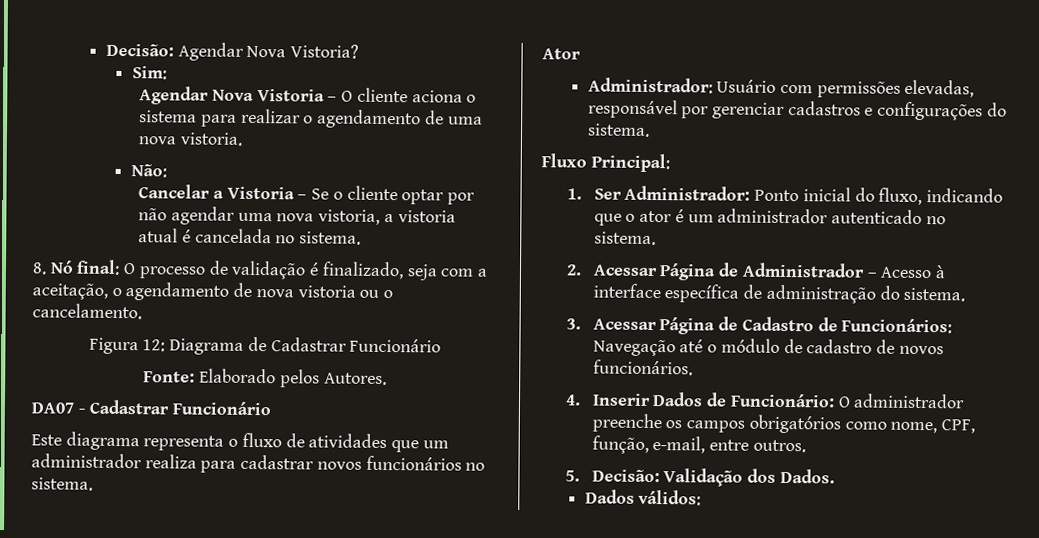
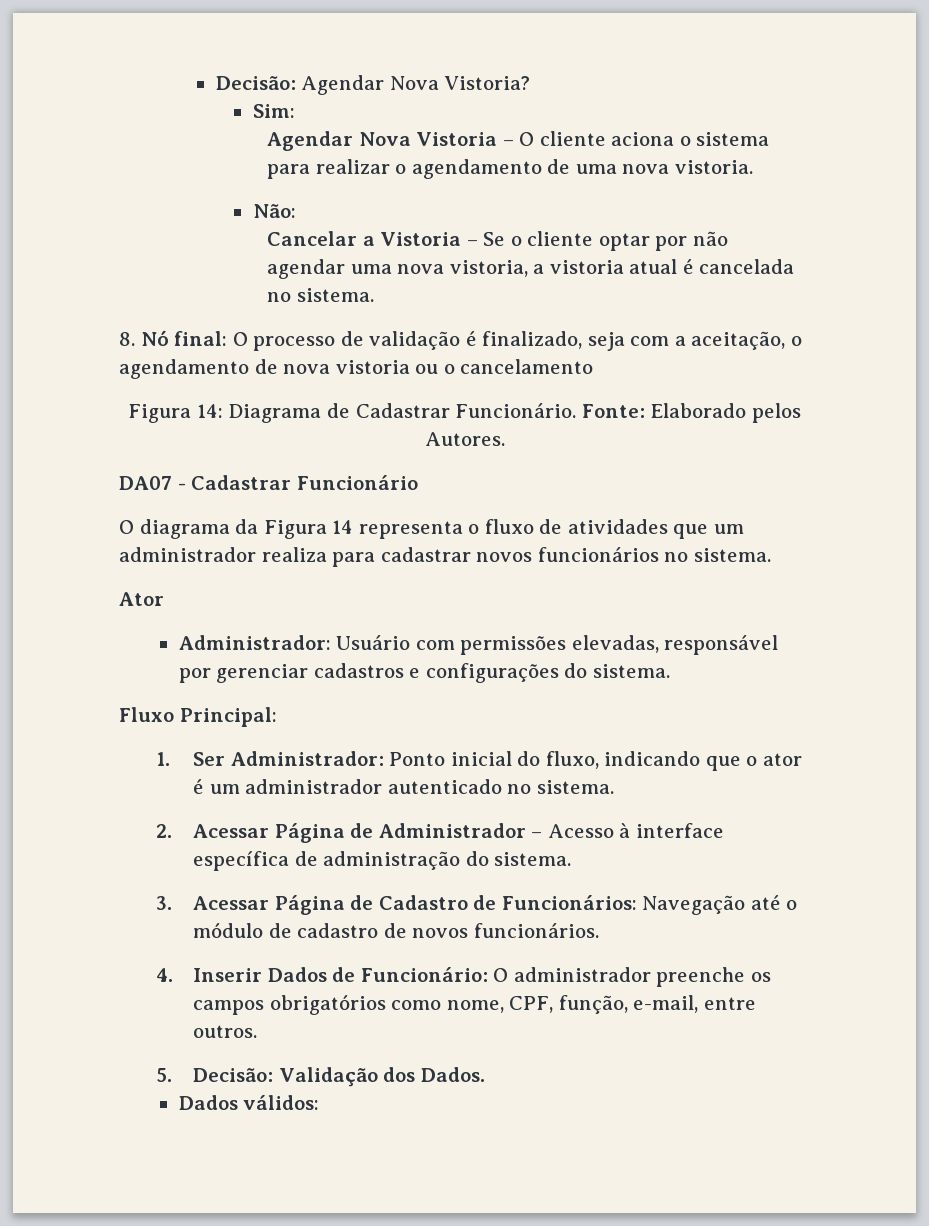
- 8. Nó final: O processo de validação é finalizado, seja com a aceitação, o agendamento de nova vistoria ou o cancelamento.
- Figura 12: Diagrama de Cadastrar Funcionário
- Fonte: Elaborado pelos Autores.
+ 8. Nó final: O processo de validação é finalizado, seja com a aceitação, o agendamento de nova vistoria ou o cancelamento
+ Figura 14: Diagrama de Cadastrar Funcionário. Fonte: Elaborado pelos Autores.
- Este diagrama representa o fluxo de atividades que um administrador realiza para cadastrar novos funcionários no sistema.
+ O diagrama da Figura 14 representa o fluxo de atividades que um administrador realiza para cadastrar novos funcionários no sistema.

